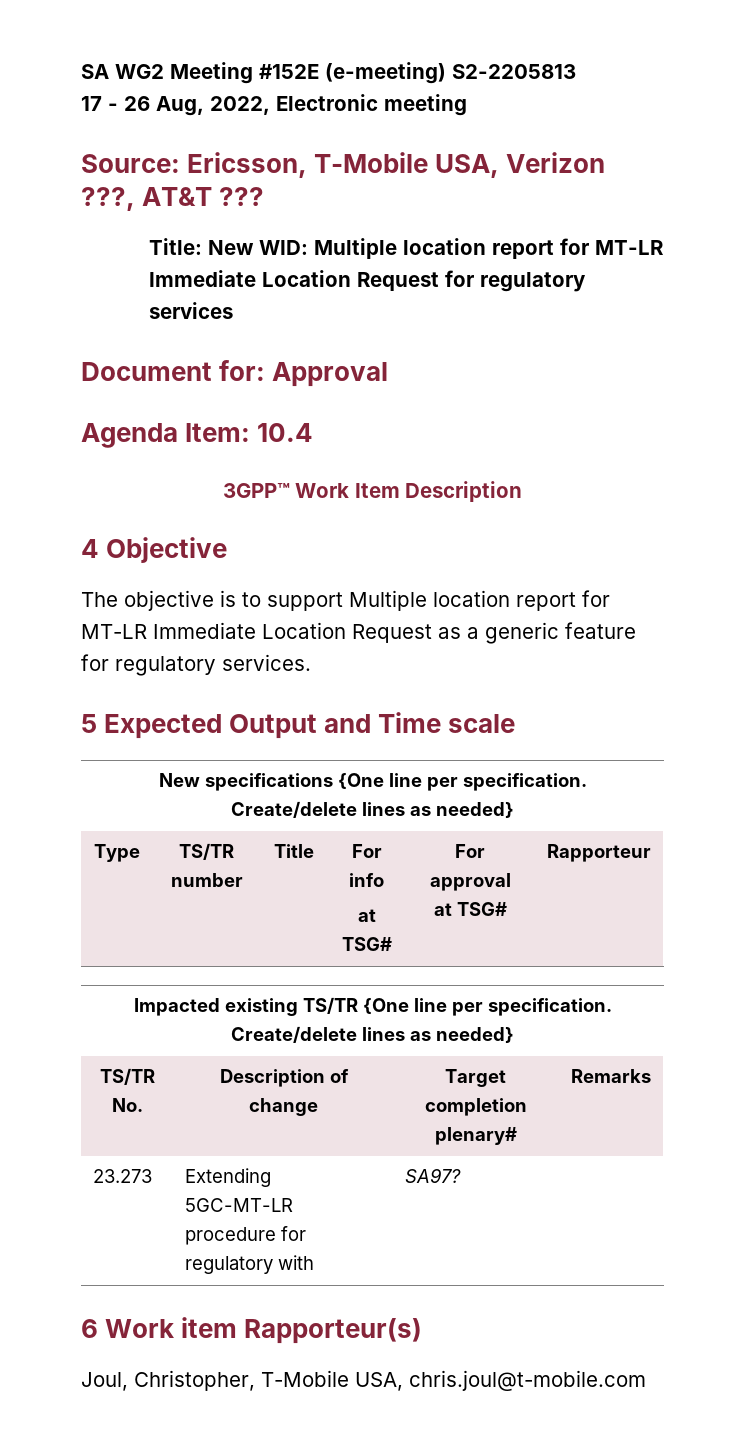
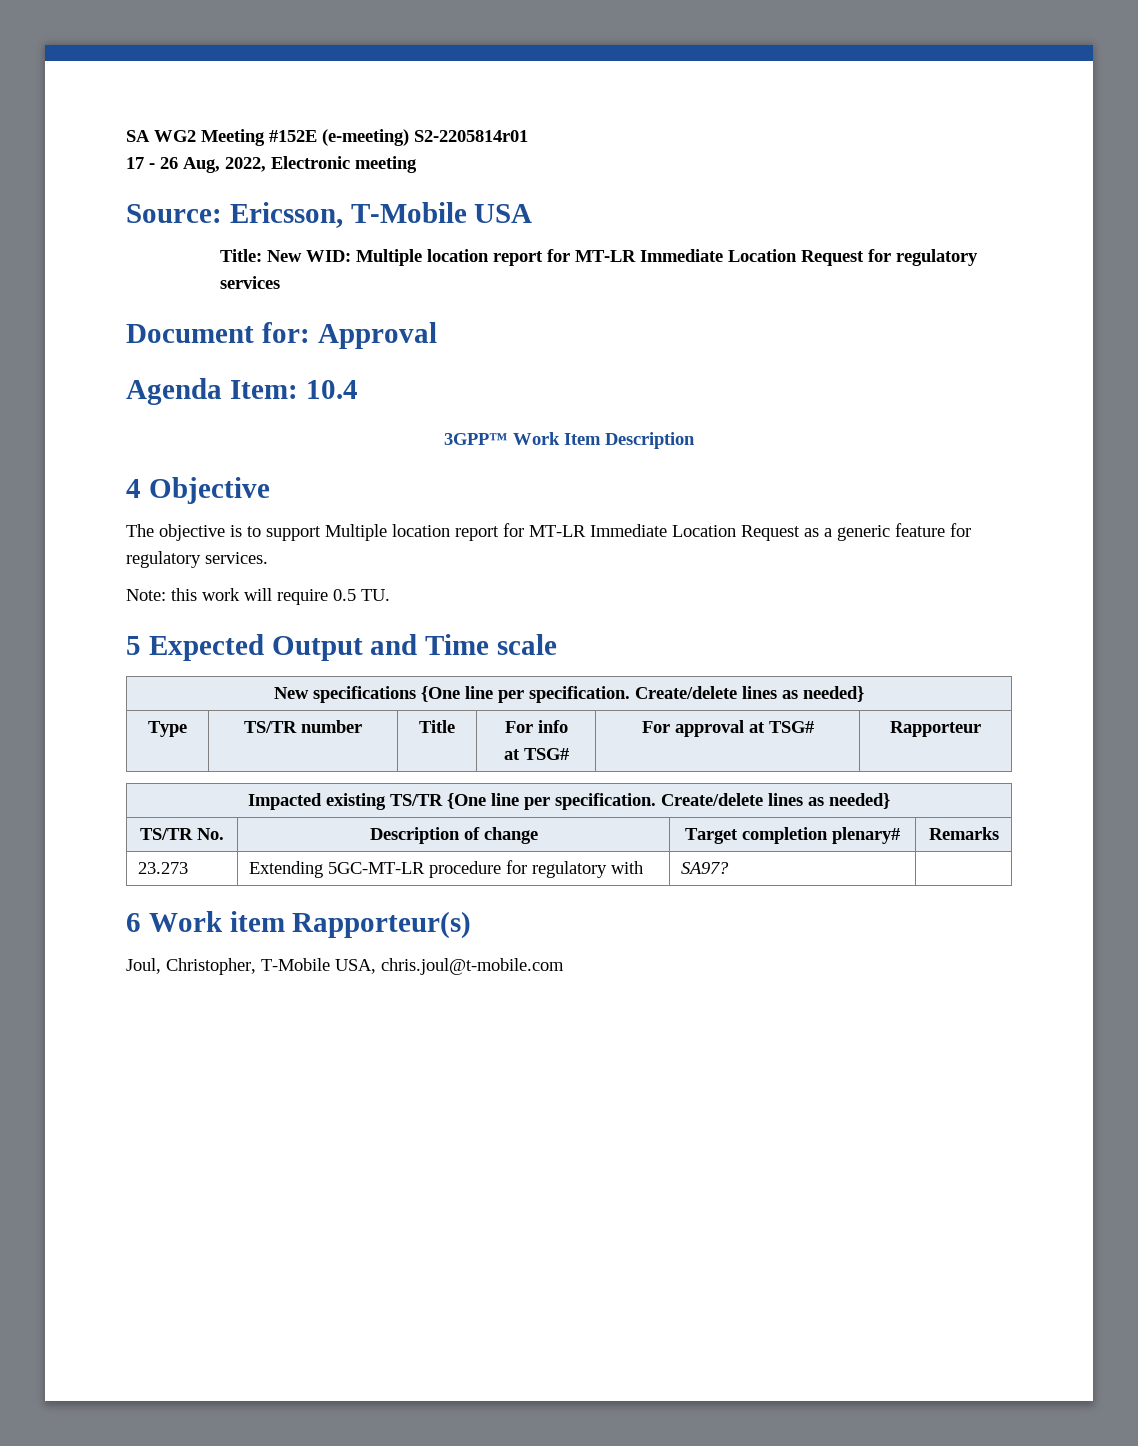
- SA WG2 Meeting #152E (e-meeting) S2-2205813
+ SA WG2 Meeting #152E (e-meeting) S2-2205814r01
- Source: Ericsson, T-Mobile USA, Verizon ???, AT&T ???
+ Source: Ericsson, T-Mobile USA
+ Note: this work will require 0.5 TU.

